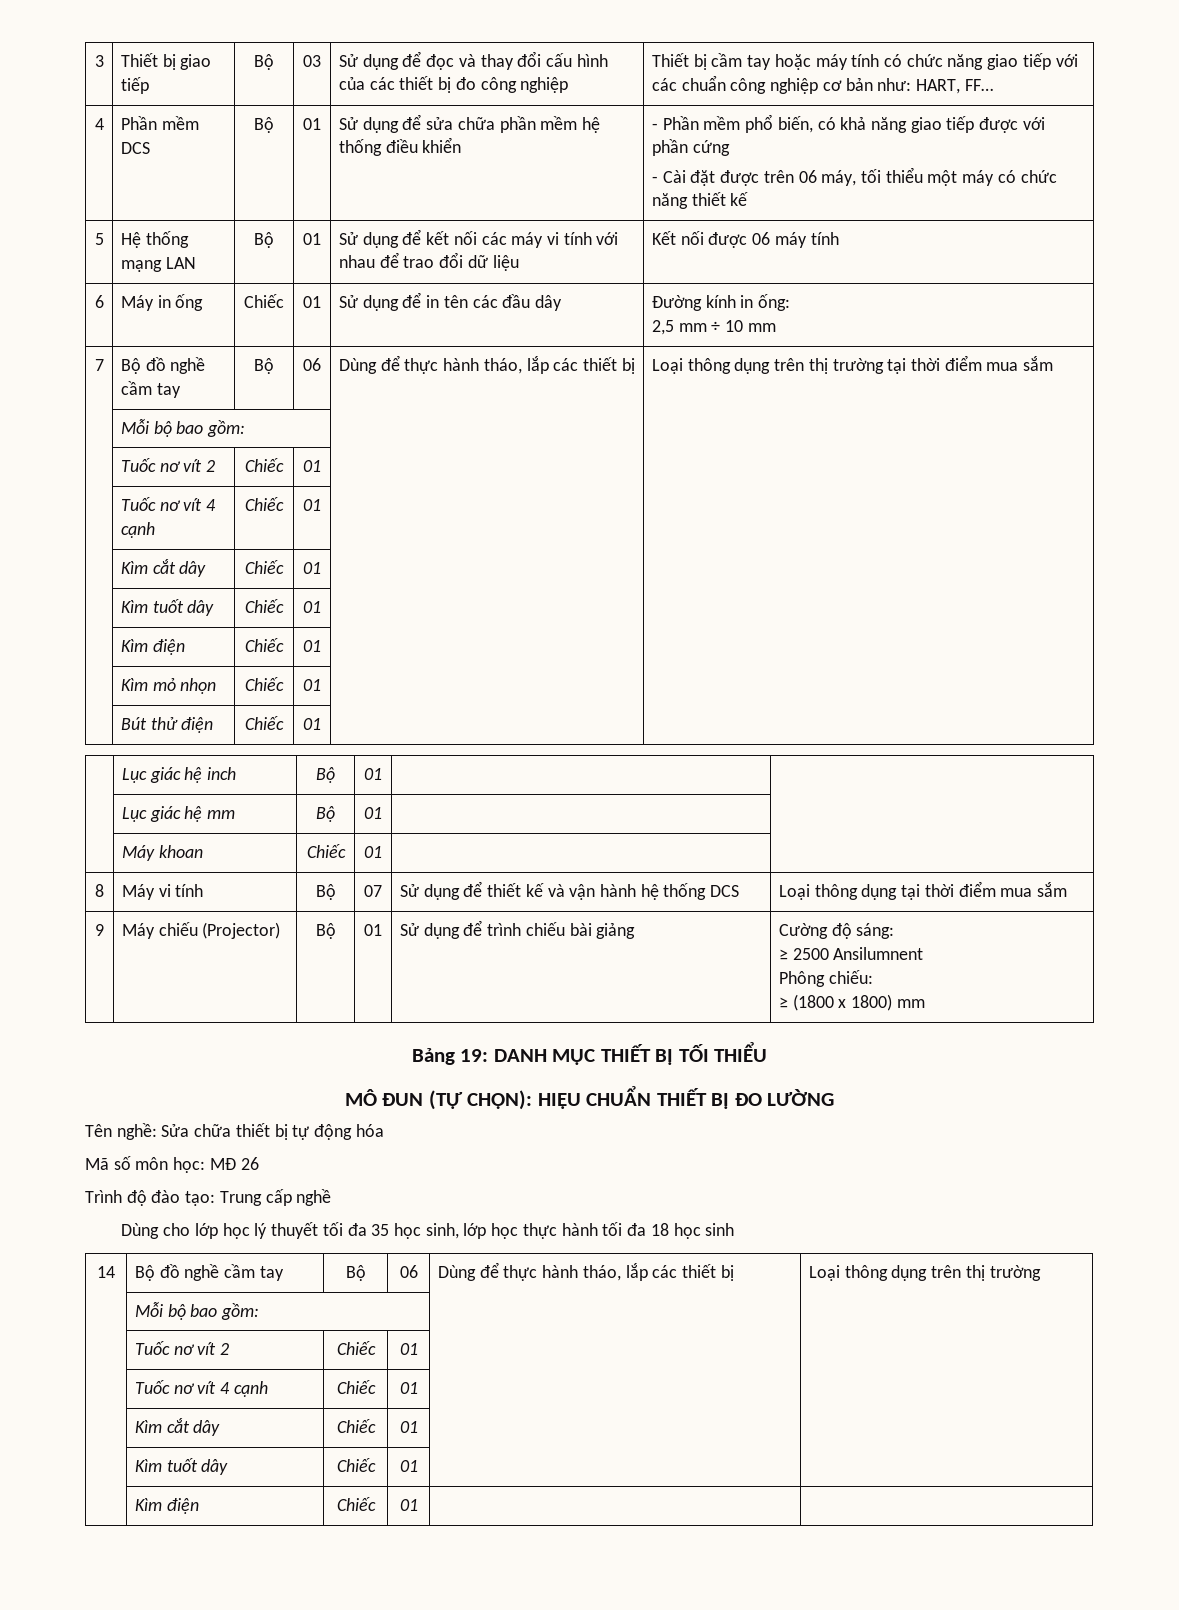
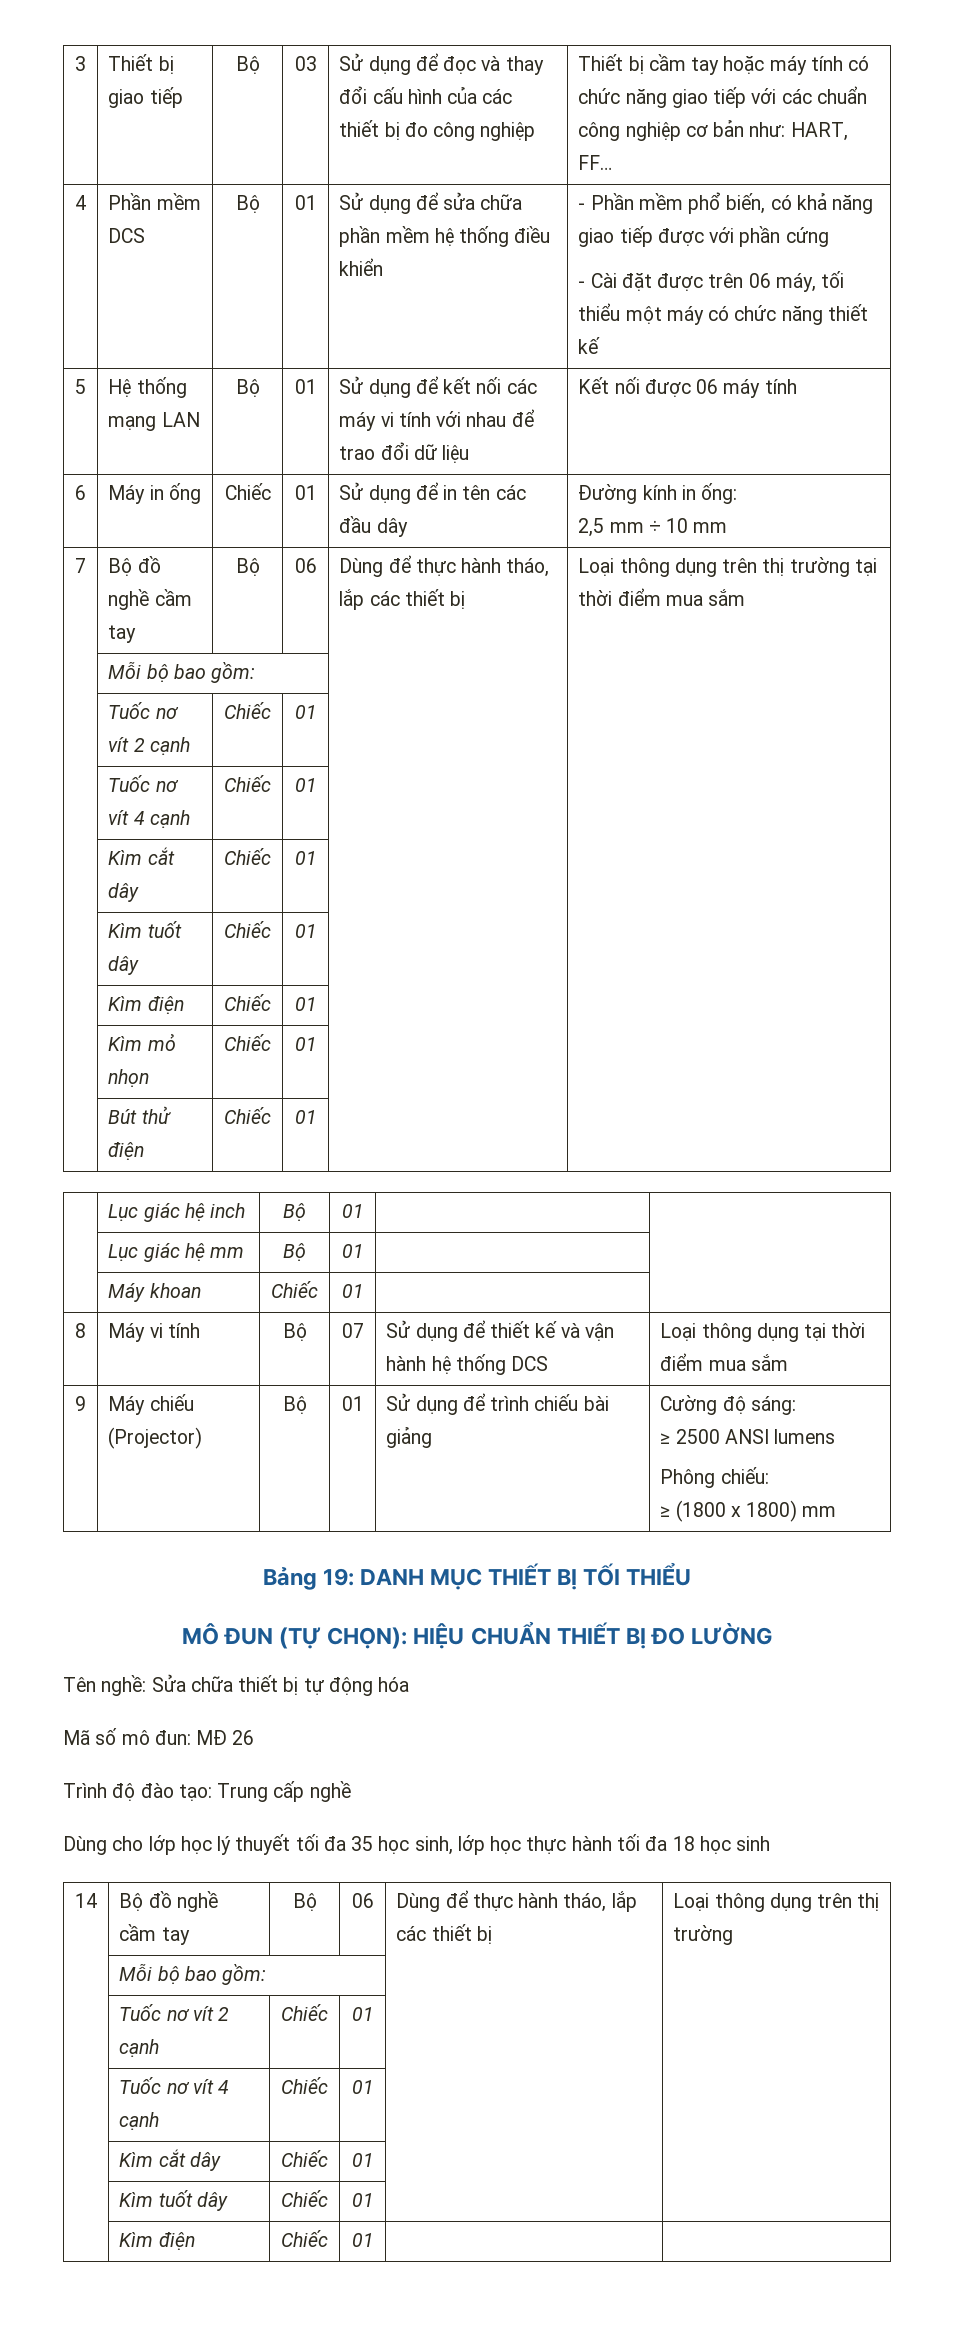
  7 | Bộ đồ nghề cầm tay | Bộ | 06 | Dùng để thực hành tháo, lắp các thiết bị | Loại thông dụng trên thị trường tại thời điểm mua sắm
  | Mỗi bộ bao gồm: | |
- | Tuốc nơ vít 2 | Chiếc | 01 | |
+ | Tuốc nơ vít 2 cạnh | Chiếc | 01 | |
  9 | Máy chiếu (Projector) | Bộ | 01 | Sử dụng để trình chiếu bài giảng | Cường độ sáng:
- ≥ 2500 Ansilumnent
+ ≥ 2500 ANSI lumens
- Mã số môn học: MĐ 26
+ Mã số mô đun: MĐ 26
  14 | Bộ đồ nghề cầm tay | Bộ | 06 | Dùng để thực hành tháo, lắp các thiết bị | Loại thông dụng trên thị trường
  | Mỗi bộ bao gồm: | |
- | Tuốc nơ vít 2 | Chiếc | 01 | |
+ | Tuốc nơ vít 2 cạnh | Chiếc | 01 | |

